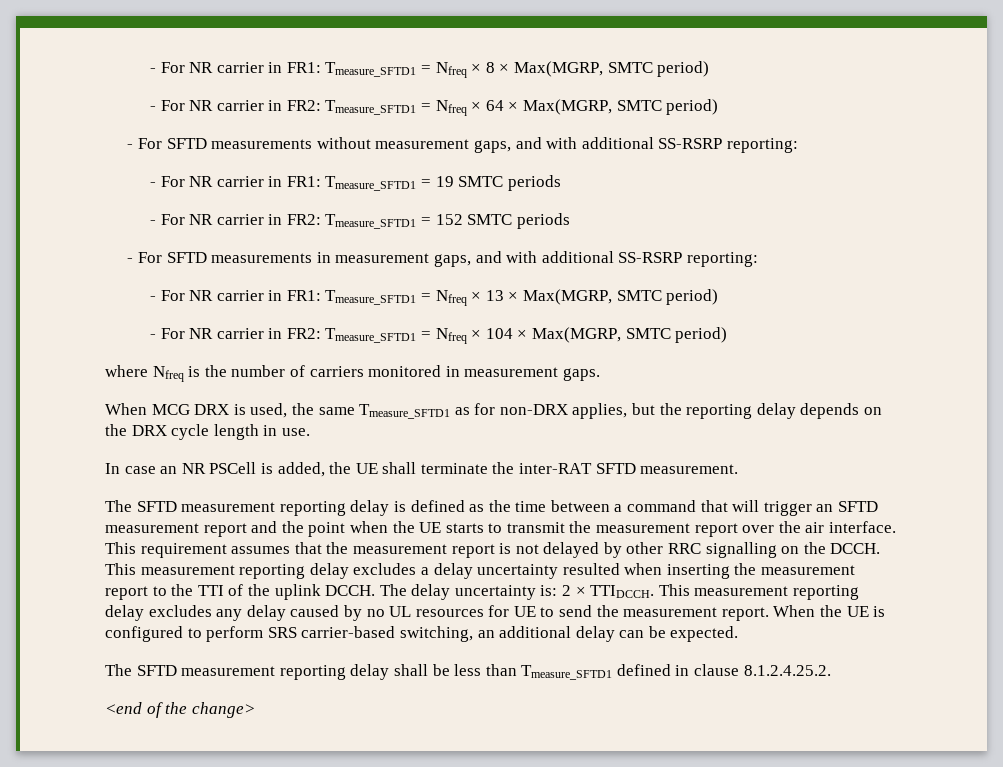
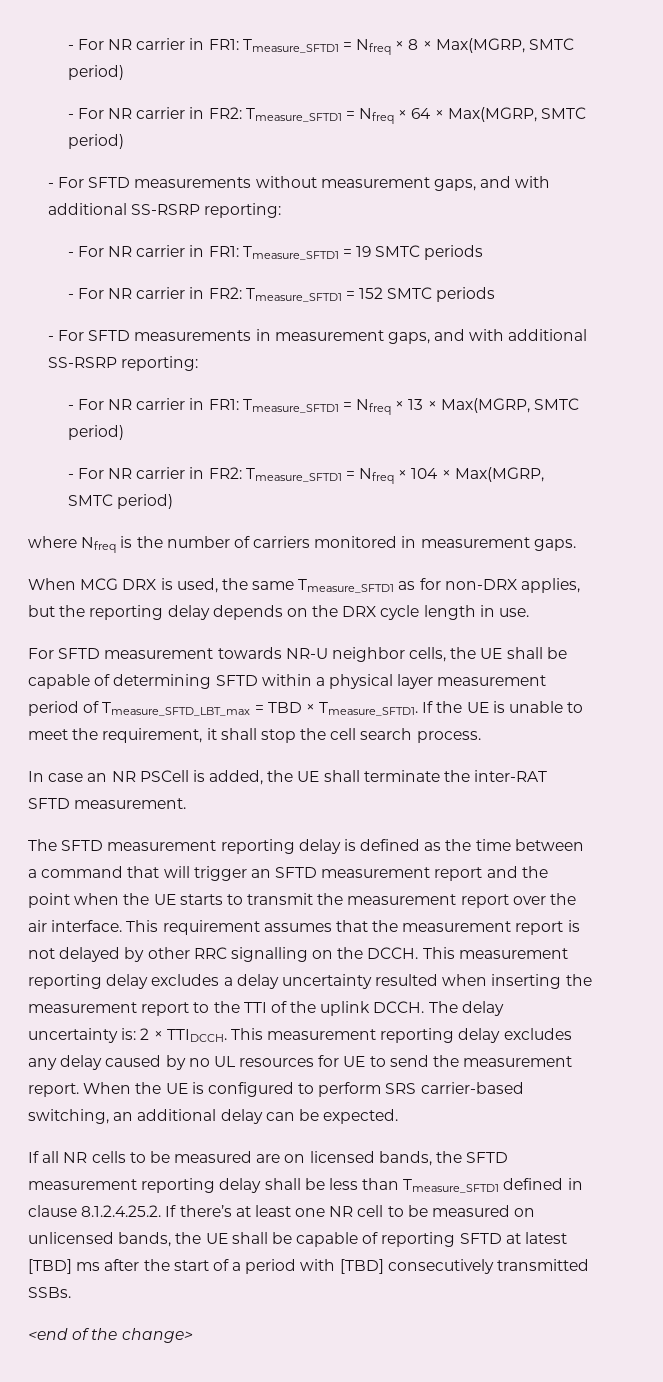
+ For SFTD measurement towards NR-U neighbor cells, the UE shall be capable of determining SFTD within a physical layer measurement period of Tmeasure_SFTD_LBT_max = TBD × Tmeasure_SFTD1. If the UE is unable to meet the requirement, it shall stop the cell search process.
- The SFTD measurement reporting delay shall be less than Tmeasure_SFTD1 defined in clause 8.1.2.4.25.2.
+ If all NR cells to be measured are on licensed bands, the SFTD measurement reporting delay shall be less than Tmeasure_SFTD1 defined in clause 8.1.2.4.25.2. If there’s at least one NR cell to be measured on unlicensed bands, the UE shall be capable of reporting SFTD at latest [TBD] ms after the start of a period with [TBD] consecutively transmitted SSBs.

